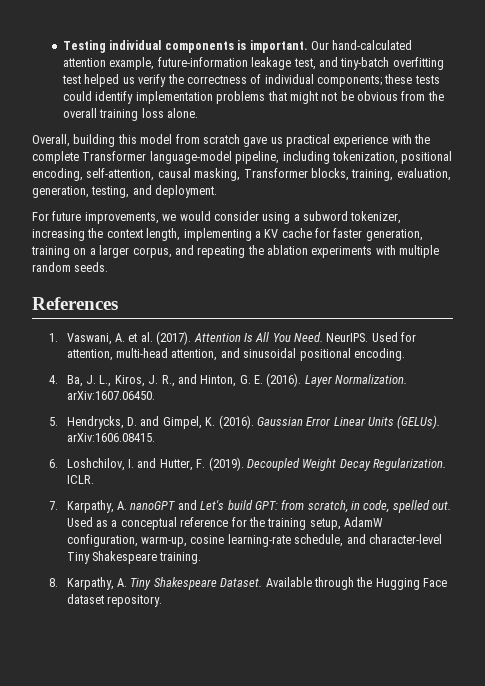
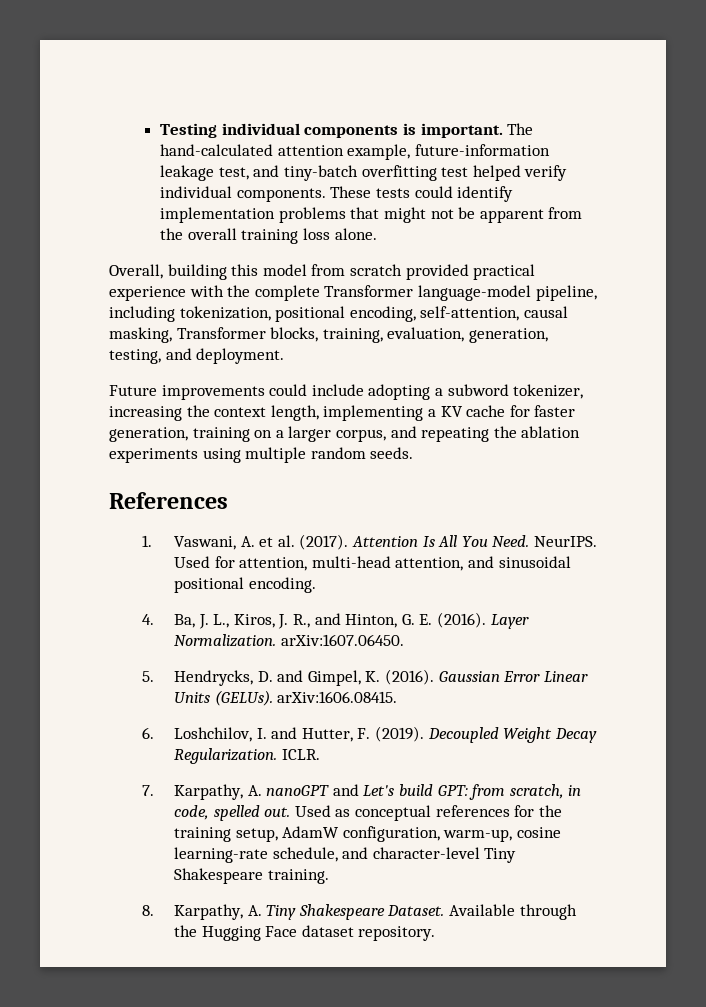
- Our hand-calculated attention example, future-information leakage test, and tiny-batch overfitting test helped us verify the correctness of individual components; these tests could identify implementation problems that might not be obvious from the overall training loss alone.
+ The hand-calculated attention example, future-information leakage test, and tiny-batch overfitting test helped verify individual components. These tests could identify implementation problems that might not be apparent from the overall training loss alone.
- Overall, building this model from scratch gave us practical experience with the complete Transformer language-model pipeline, including tokenization, positional encoding, self-attention, causal masking, Transformer blocks, training, evaluation, generation, testing, and deployment.
+ Overall, building this model from scratch provided practical experience with the complete Transformer language-model pipeline, including tokenization, positional encoding, self-attention, causal masking, Transformer blocks, training, evaluation, generation, testing, and deployment.
- For future improvements, we would consider using a subword tokenizer, increasing the context length, implementing a KV cache for faster generation, training on a larger corpus, and repeating the ablation experiments with multiple random seeds.
+ Future improvements could include adopting a subword tokenizer, increasing the context length, implementing a KV cache for faster generation, training on a larger corpus, and repeating the ablation experiments using multiple random seeds.
- Used as a conceptual reference for the training setup, AdamW configuration, warm-up, cosine learning-rate schedule, and character-level Tiny Shakespeare training.
+ Used as conceptual references for the training setup, AdamW configuration, warm-up, cosine learning-rate schedule, and character-level Tiny Shakespeare training.

